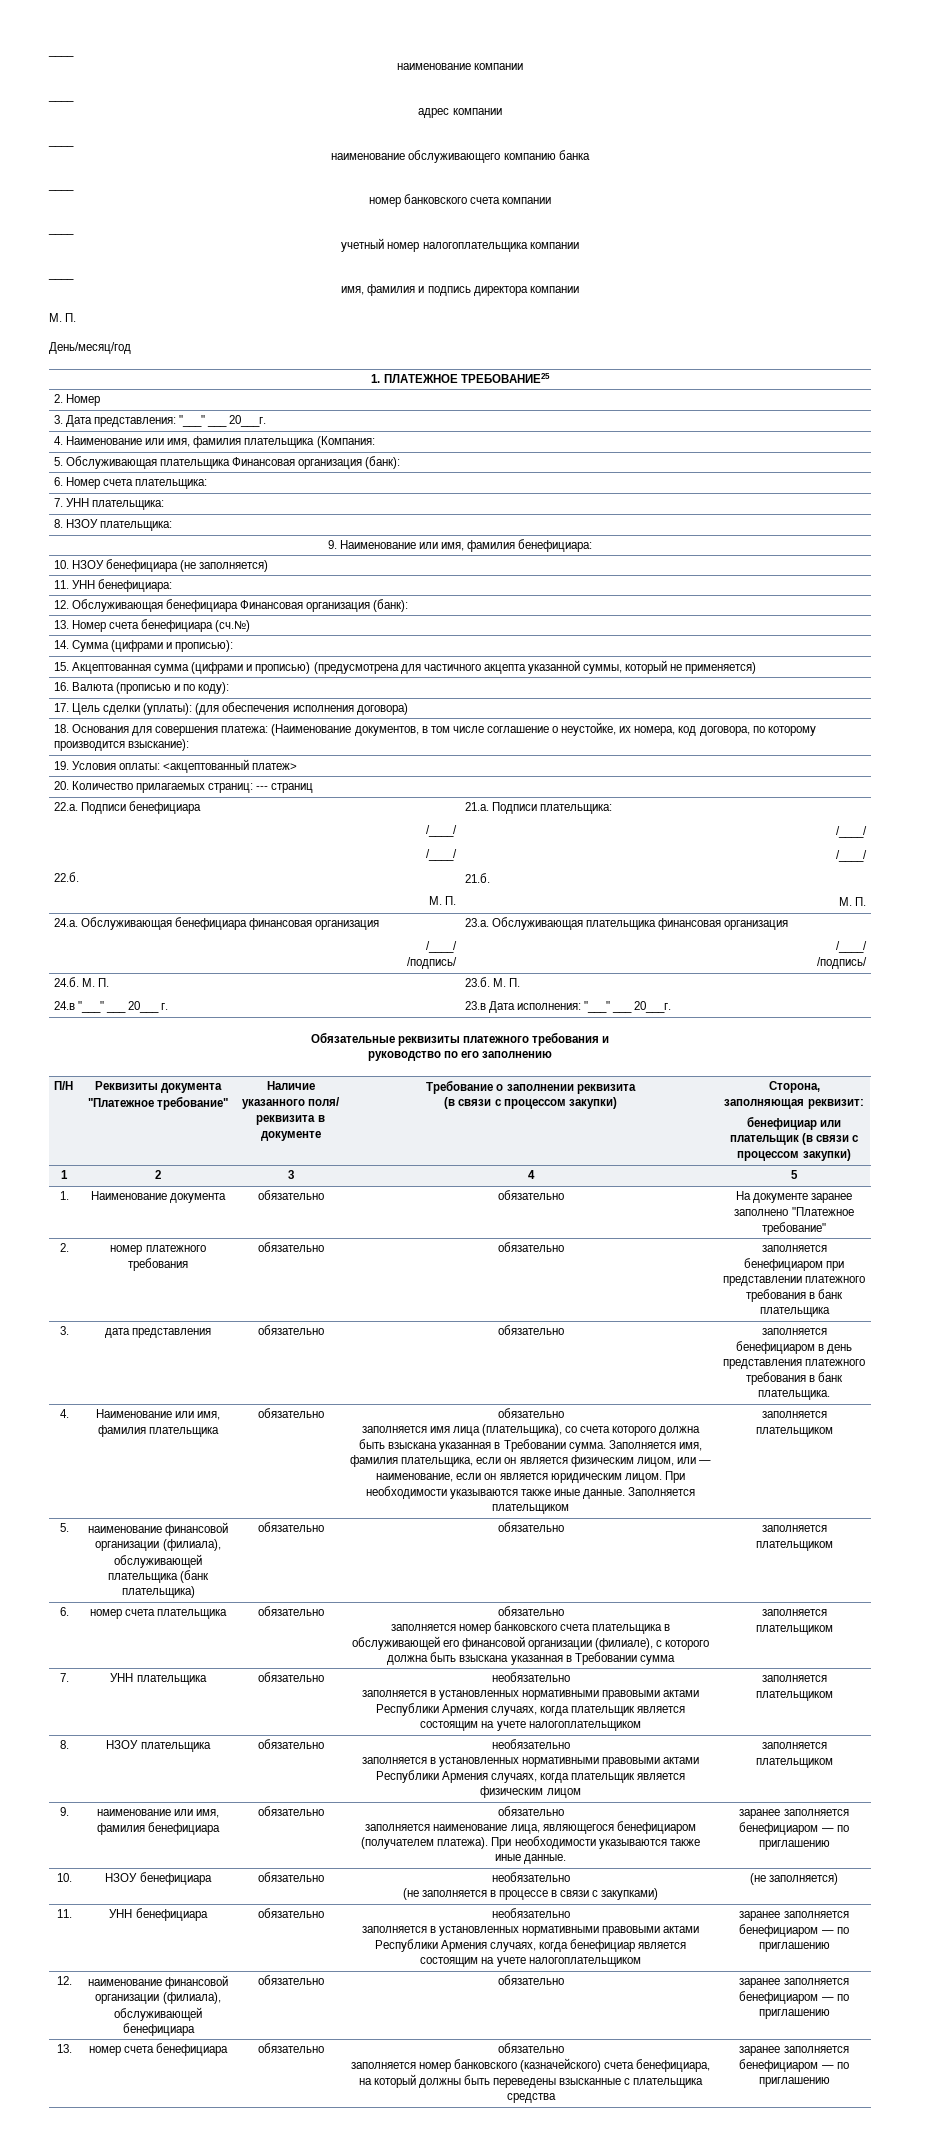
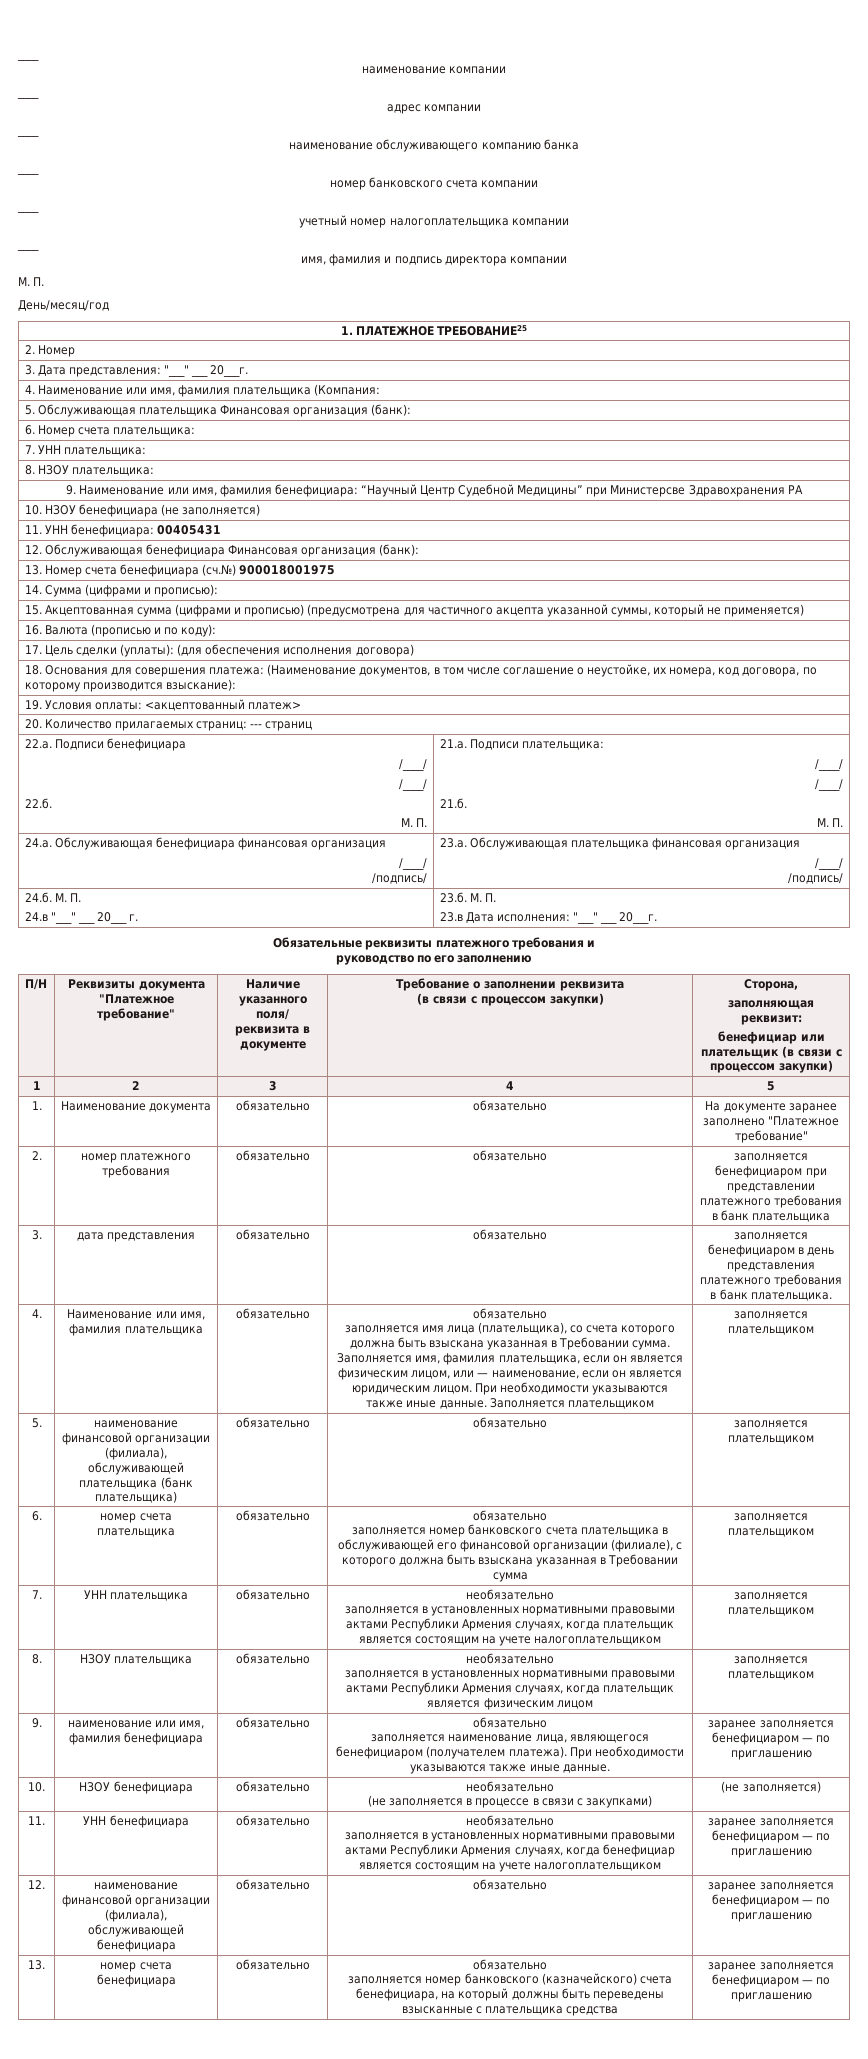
- 9. Наименование или имя, фамилия бенефициара:
+ 9. Наименование или имя, фамилия бенефициара: “Научный Центр Судебной Медицины” при Министерсве Здравохранения РА
- 11. УНН бенефициара:
+ 11. УНН бенефициара: 00405431
- 13. Номер счета бенефициара (сч.№)
+ 13. Номер счета бенефициара (сч.№) 900018001975

